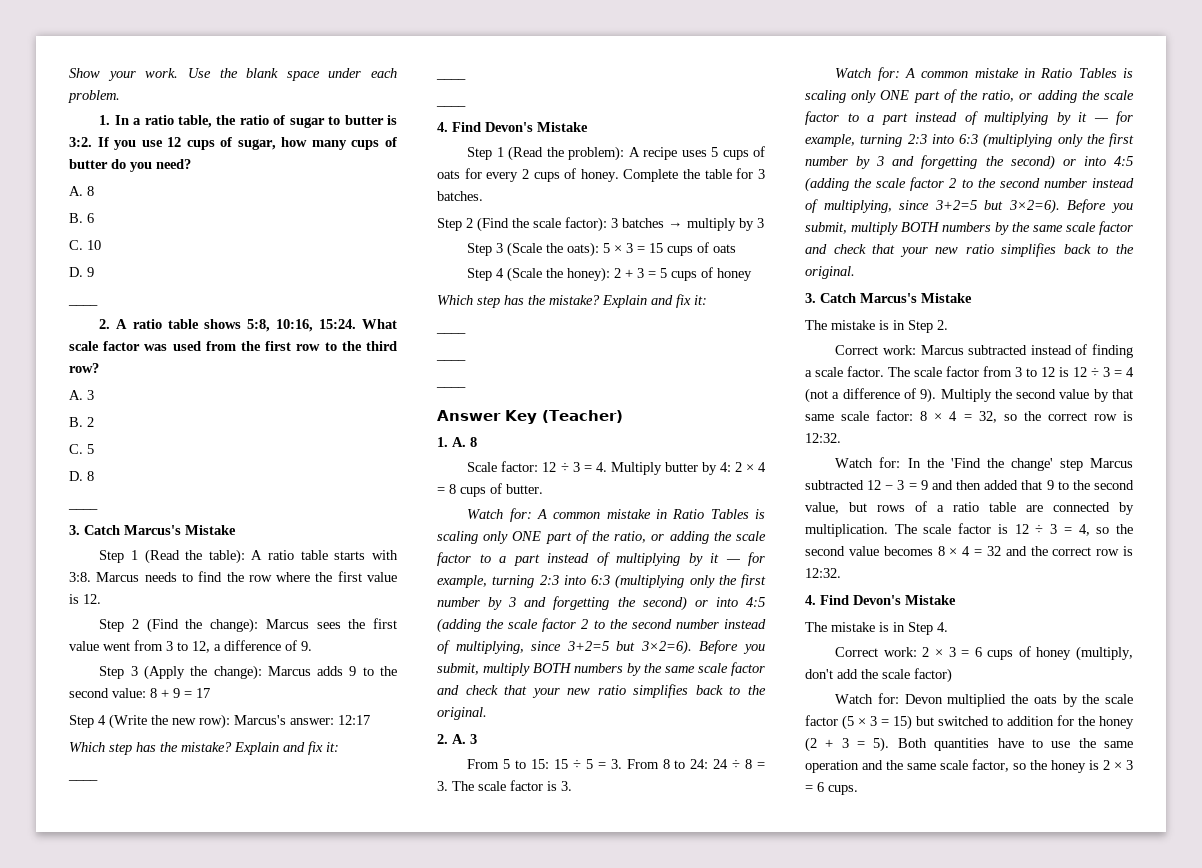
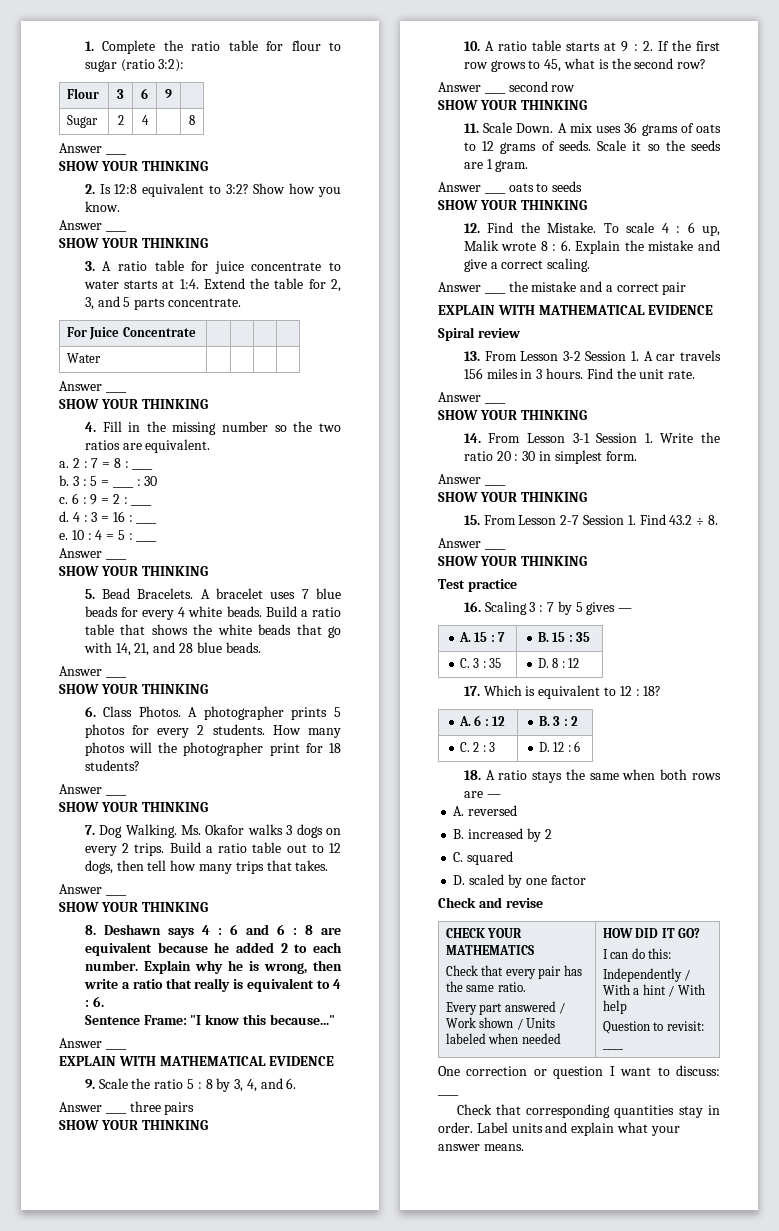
- Show your work. Use the blank space under each problem.
- 1. In a ratio table, the ratio of sugar to butter is 3:2. If you use 12 cups of sugar, how many cups of butter do you need?
- A. 8
- B. 6
- C. 10
- D. 9
- ____
- 2. A ratio table shows 5:8, 10:16, 15:24. What scale factor was used from the first row to the third row?
- A. 3
- B. 2
- C. 5
- D. 8
- ____
- 3. Catch Marcus's Mistake
- Step 1 (Read the table): A ratio table starts with 3:8. Marcus needs to find the row where the first value is 12.
- Step 2 (Find the change): Marcus sees the first value went from 3 to 12, a difference of 9.
- Step 3 (Apply the change): Marcus adds 9 to the second value: 8 + 9 = 17
- Step 4 (Write the new row): Marcus's answer: 12:17
- Which step has the mistake? Explain and fix it:
- ____
- ____
- ____
- 4. Find Devon's Mistake
- Step 1 (Read the problem): A recipe uses 5 cups of oats for every 2 cups of honey. Complete the table for 3 batches.
- Step 2 (Find the scale factor): 3 batches → multiply by 3
- Step 3 (Scale the oats): 5 × 3 = 15 cups of oats
- Step 4 (Scale the honey): 2 + 3 = 5 cups of honey
- Which step has the mistake? Explain and fix it:
- ____
- ____
- ____
- Answer Key (Teacher)
- 1. A. 8
- Scale factor: 12 ÷ 3 = 4. Multiply butter by 4: 2 × 4 = 8 cups of butter.
- Watch for: A common mistake in Ratio Tables is scaling only ONE part of the ratio, or adding the scale factor to a part instead of multiplying by it — for example, turning 2:3 into 6:3 (multiplying only the first number by 3 and forgetting the second) or into 4:5 (adding the scale factor 2 to the second number instead of multiplying, since 3+2=5 but 3×2=6). Before you submit, multiply BOTH numbers by the same scale factor and check that your new ratio simplifies back to the original.
- 2. A. 3
- From 5 to 15: 15 ÷ 5 = 3. From 8 to 24: 24 ÷ 8 = 3. The scale factor is 3.
- Watch for: A common mistake in Ratio Tables is scaling only ONE part of the ratio, or adding the scale factor to a part instead of multiplying by it — for example, turning 2:3 into 6:3 (multiplying only the first number by 3 and forgetting the second) or into 4:5 (adding the scale factor 2 to the second number instead of multiplying, since 3+2=5 but 3×2=6). Before you submit, multiply BOTH numbers by the same scale factor and check that your new ratio simplifies back to the original.
- 3. Catch Marcus's Mistake
- The mistake is in Step 2.
- Correct work: Marcus subtracted instead of finding a scale factor. The scale factor from 3 to 12 is 12 ÷ 3 = 4 (not a difference of 9). Multiply the second value by that same scale factor: 8 × 4 = 32, so the correct row is 12:32.
- Watch for: In the 'Find the change' step Marcus subtracted 12 − 3 = 9 and then added that 9 to the second value, but rows of a ratio table are connected by multiplication. The scale factor is 12 ÷ 3 = 4, so the second value becomes 8 × 4 = 32 and the correct row is 12:32.
- 4. Find Devon's Mistake
- The mistake is in Step 4.
- Correct work: 2 × 3 = 6 cups of honey (multiply, don't add the scale factor)
- Watch for: Devon multiplied the oats by the scale factor (5 × 3 = 15) but switched to addition for the honey (2 + 3 = 5). Both quantities have to use the same operation and the same scale factor, so the honey is 2 × 3 = 6 cups.
+ 1. Complete the ratio table for flour to sugar (ratio 3:2):
+ Flour | 3 | 6 | 9 |
+ Sugar | 2 | 4 | | 8
+ Answer ____
+ SHOW YOUR THINKING
+ 2. Is 12:8 equivalent to 3:2? Show how you know.
+ Answer ____
+ SHOW YOUR THINKING
+ 3. A ratio table for juice concentrate to water starts at 1:4. Extend the table for 2, 3, and 5 parts concentrate.
+ For Juice Concentrate | | | |
+ Water | | | |
+ Answer ____
+ SHOW YOUR THINKING
+ 4. Fill in the missing number so the two ratios are equivalent.
+ a. 2 : 7 = 8 : ____
+ b. 3 : 5 = ____ : 30
+ c. 6 : 9 = 2 : ____
+ d. 4 : 3 = 16 : ____
+ e. 10 : 4 = 5 : ____
+ Answer ____
+ SHOW YOUR THINKING
+ 5. Bead Bracelets. A bracelet uses 7 blue beads for every 4 white beads. Build a ratio table that shows the white beads that go with 14, 21, and 28 blue beads.
+ Answer ____
+ SHOW YOUR THINKING
+ 6. Class Photos. A photographer prints 5 photos for every 2 students. How many photos will the photographer print for 18 students?
+ Answer ____
+ SHOW YOUR THINKING
+ 7. Dog Walking. Ms. Okafor walks 3 dogs on every 2 trips. Build a ratio table out to 12 dogs, then tell how many trips that takes.
+ Answer ____
+ SHOW YOUR THINKING
+ 8. Deshawn says 4 : 6 and 6 : 8 are equivalent because he added 2 to each number. Explain why he is wrong, then write a ratio that really is equivalent to 4 : 6.
+ Sentence Frame: "I know this because..."
+ Answer ____
+ EXPLAIN WITH MATHEMATICAL EVIDENCE
+ 9. Scale the ratio 5 : 8 by 3, 4, and 6.
+ Answer ____ three pairs
+ SHOW YOUR THINKING
+ 10. A ratio table starts at 9 : 2. If the first row grows to 45, what is the second row?
+ Answer ____ second row
+ SHOW YOUR THINKING
+ 11. Scale Down. A mix uses 36 grams of oats to 12 grams of seeds. Scale it so the seeds are 1 gram.
+ Answer ____ oats to seeds
+ SHOW YOUR THINKING
+ 12. Find the Mistake. To scale 4 : 6 up, Malik wrote 8 : 6. Explain the mistake and give a correct scaling.
+ Answer ____ the mistake and a correct pair
+ EXPLAIN WITH MATHEMATICAL EVIDENCE
+ Spiral review
+ 13. From Lesson 3-2 Session 1. A car travels 156 miles in 3 hours. Find the unit rate.
+ Answer ____
+ SHOW YOUR THINKING
+ 14. From Lesson 3-1 Session 1. Write the ratio 20 : 30 in simplest form.
+ Answer ____
+ SHOW YOUR THINKING
+ 15. From Lesson 2-7 Session 1. Find 43.2 ÷ 8.
+ Answer ____
+ SHOW YOUR THINKING
+ Test practice
+ 16. Scaling 3 : 7 by 5 gives —
+ A. 15 : 7 | B. 15 : 35
+ C. 3 : 35 | D. 8 : 12
+ 17. Which is equivalent to 12 : 18?
+ A. 6 : 12 | B. 3 : 2
+ C. 2 : 3 | D. 12 : 6
+ 18. A ratio stays the same when both rows are —
+ A. reversed
+ B. increased by 2
+ C. squared
+ D. scaled by one factor
+ Check and revise
+ CHECK YOUR MATHEMATICS
+ Check that every pair has the same ratio.
+ Every part answered / Work shown / Units labeled when needed | HOW DID IT GO?
+ I can do this:
+ Independently / With a hint / With help
+ Question to revisit: ____
+ One correction or question I want to discuss: ____
+ Check that corresponding quantities stay in order. Label units and explain what your answer means.

